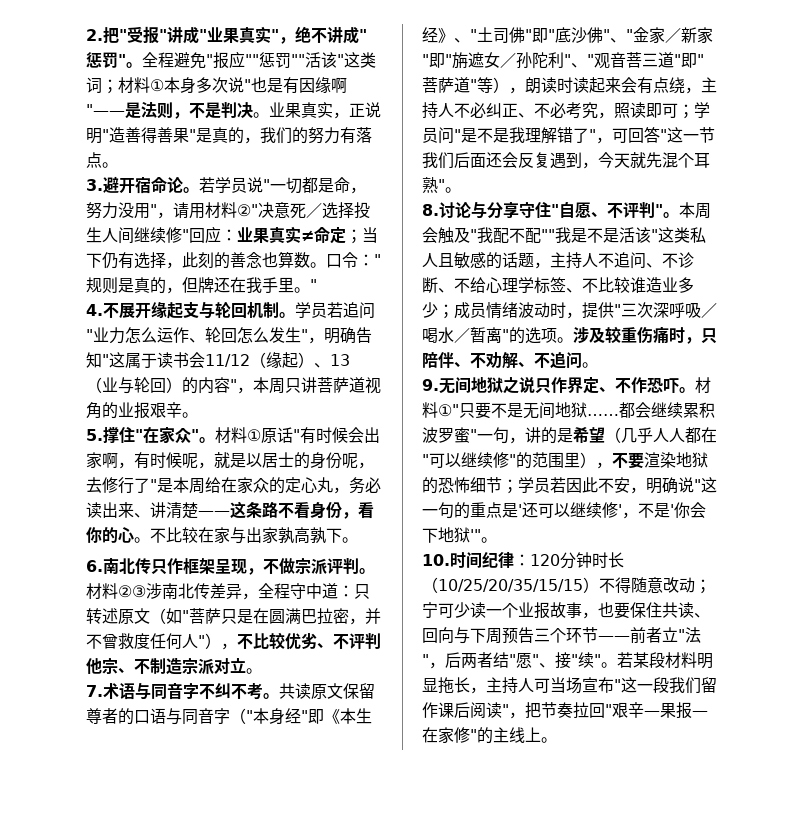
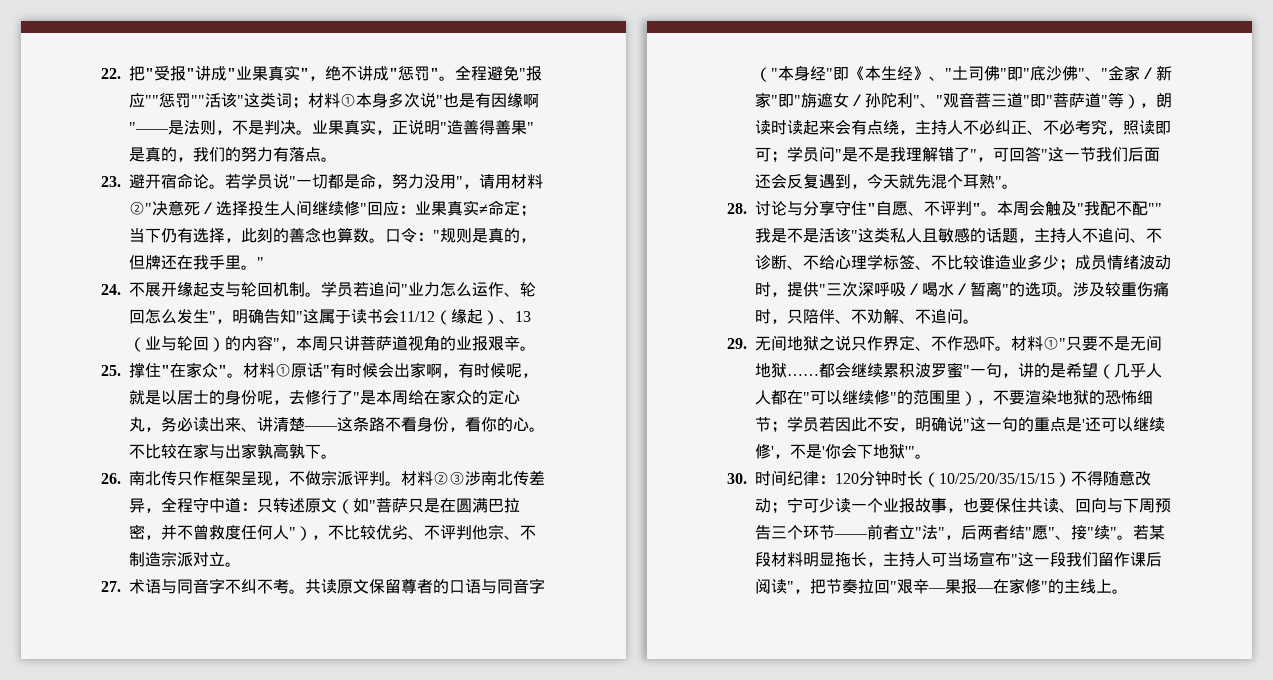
- 2.把"受报"讲成"业果真实"，绝不讲成"惩罚"。
+ 22.把"受报"讲成"业果真实"，绝不讲成"惩罚"。
- 3.避开宿命论。
+ 23.避开宿命论。
- 4.不展开缘起支与轮回机制。
+ 24.不展开缘起支与轮回机制。
- 5.撑住"在家众"。
+ 25.撑住"在家众"。
- 6.南北传只作框架呈现，不做宗派评判。
+ 26.南北传只作框架呈现，不做宗派评判。
- 7.术语与同音字不纠不考。
+ 27.术语与同音字不纠不考。
- 8.讨论与分享守住"自愿、不评判"。
+ 28.讨论与分享守住"自愿、不评判"。
- 9.无间地狱之说只作界定、不作恐吓。
+ 29.无间地狱之说只作界定、不作恐吓。
- 10.时间纪律：120分钟时长（10/25/20/35/15/15）不得随意改动；宁可少读一个业报故事，也要保住共读、回向与下周预告三个环节——前者立"法"，后两者结"愿"、接"续"。
+ 30.时间纪律：120分钟时长（10/25/20/35/15/15）不得随意改动；宁可少读一个业报故事，也要保住共读、回向与下周预告三个环节——前者立"法"，后两者结"愿"、接"续"。

